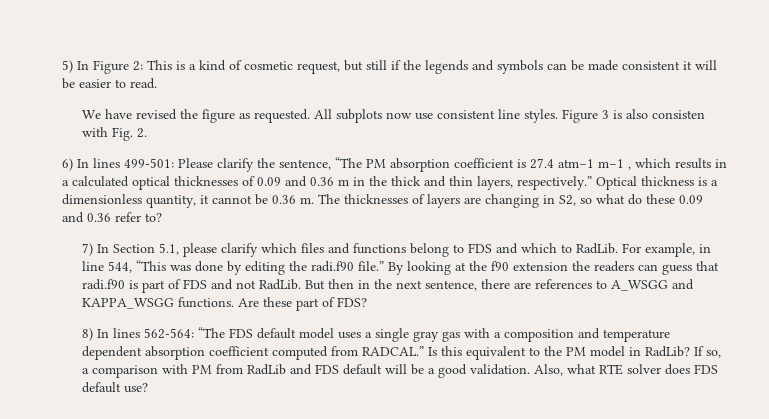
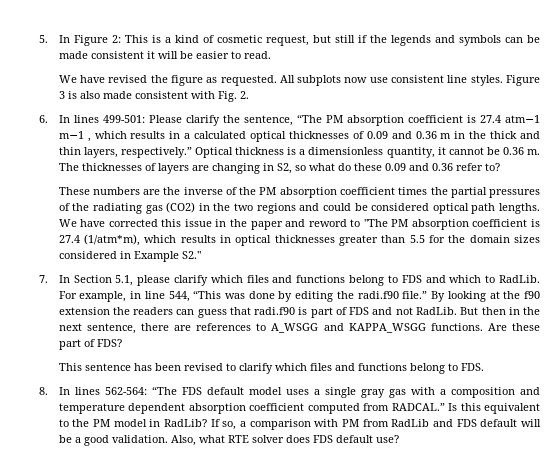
- 5) In Figure 2: This is a kind of cosmetic request, but still if the legends and symbols can be made consistent it will be easier to read.
+ 5. In Figure 2: This is a kind of cosmetic request, but still if the legends and symbols can be made consistent it will be easier to read.
- Figure 3 is also consisten with Fig. 2.
+ Figure 3 is also made consistent with Fig. 2.
- 6) In lines 499-501: Please clarify the sentence, “The PM absorption coefficient is 27.4 atm−1 m−1 , which results in a calculated optical thicknesses of 0.09 and 0.36 m in the thick and thin layers, respectively.”
+ 6. In lines 499-501: Please clarify the sentence, “The PM absorption coefficient is 27.4 atm−1 m−1 , which results in a calculated optical thicknesses of 0.09 and 0.36 m in the thick and thin layers, respectively.”
- 7) In Section 5.1, please clarify which files and functions belong to FDS and which to RadLib.
+ These numbers are the inverse of the PM absorption coefficient times the partial pressures of the radiating gas (CO2) in the two regions and could be considered optical path lengths. We have corrected this issue in the paper and reword to "The PM absorption coefficient is 27.4 (1/atm*m), which results in optical thicknesses greater than 5.5 for the domain sizes considered in Example S2."
+ 7. In Section 5.1, please clarify which files and functions belong to FDS and which to RadLib.
- 8) In lines 562-564: “The FDS default model uses a single gray gas with a composition and temperature dependent absorption coefficient computed from RADCAL.”
+ This sentence has been revised to clarify which files and functions belong to FDS.
+ 8. In lines 562-564: “The FDS default model uses a single gray gas with a composition and temperature dependent absorption coefficient computed from RADCAL.”

